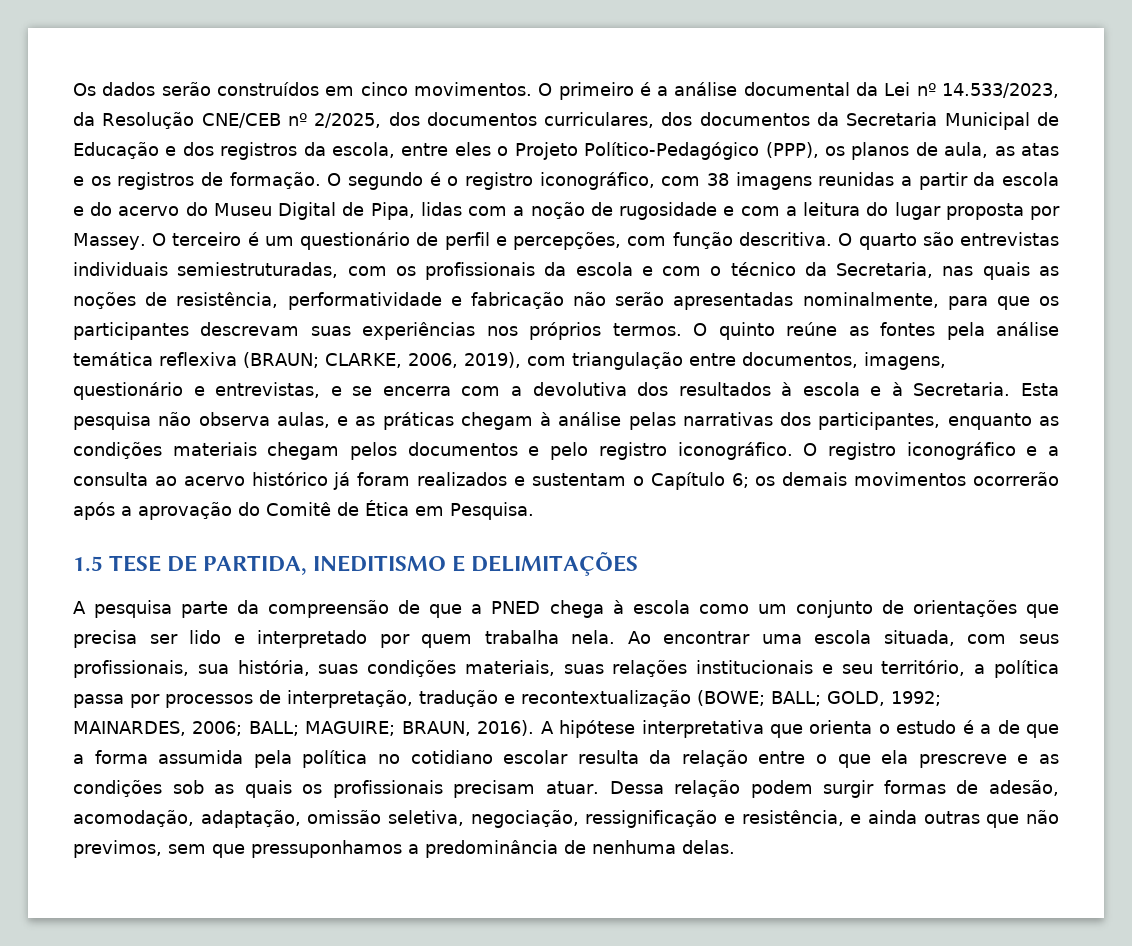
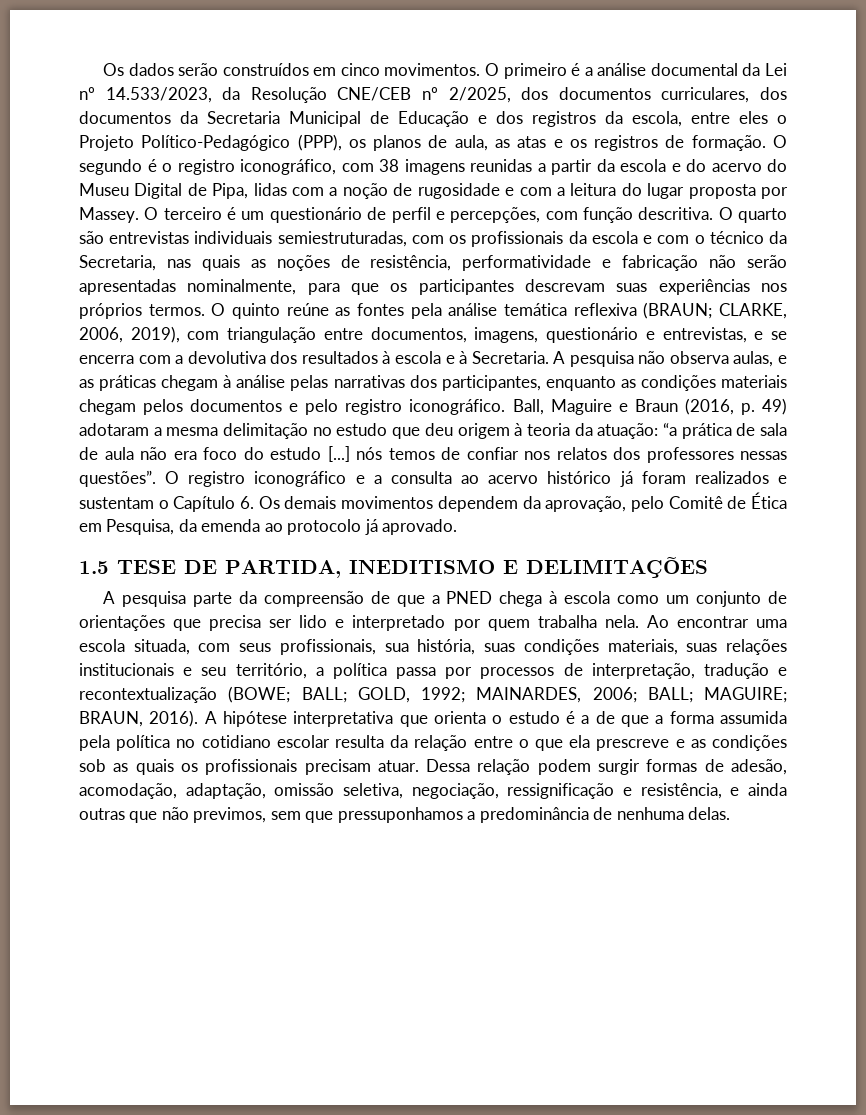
- Esta pesquisa não observa aulas, e as práticas chegam à análise pelas narrativas dos participantes, enquanto as condições materiais chegam pelos documentos e pelo registro iconográfico.
+ A pesquisa não observa aulas, e as práticas chegam à análise pelas narrativas dos participantes, enquanto as condições materiais chegam pelos documentos e pelo registro iconográfico.
+ Ball, Maguire e Braun (2016, p. 49) adotaram a mesma delimitação no estudo que deu origem à teoria da atuação: “a prática de sala de aula não era foco do estudo [...] nós temos de confiar nos relatos dos professores nessas questões”.
- O registro iconográfico e a consulta ao acervo histórico já foram realizados e sustentam o Capítulo 6; os demais movimentos ocorrerão após a aprovação do Comitê de Ética em Pesquisa.
+ O registro iconográfico e a consulta ao acervo histórico já foram realizados e sustentam o Capítulo 6. Os demais movimentos dependem da aprovação, pelo Comitê de Ética em Pesquisa, da emenda ao protocolo já aprovado.

